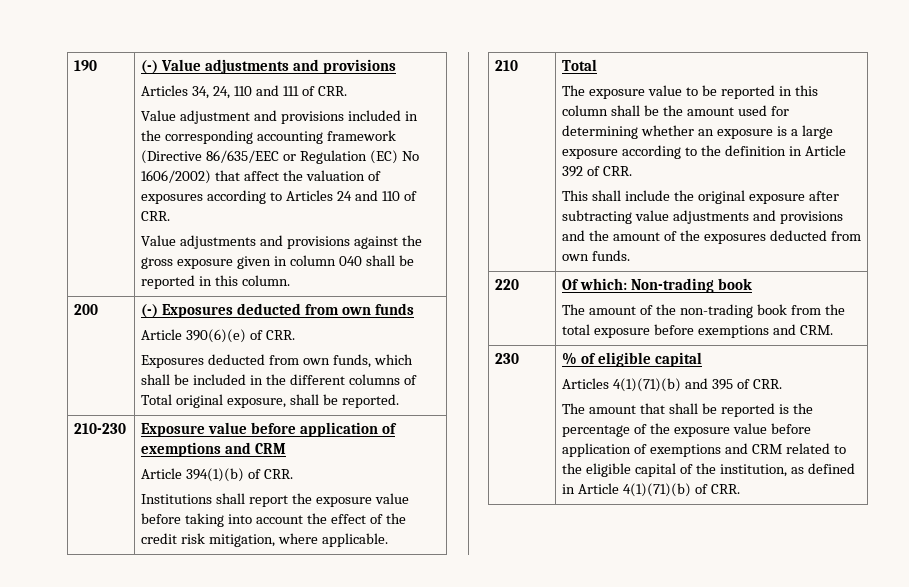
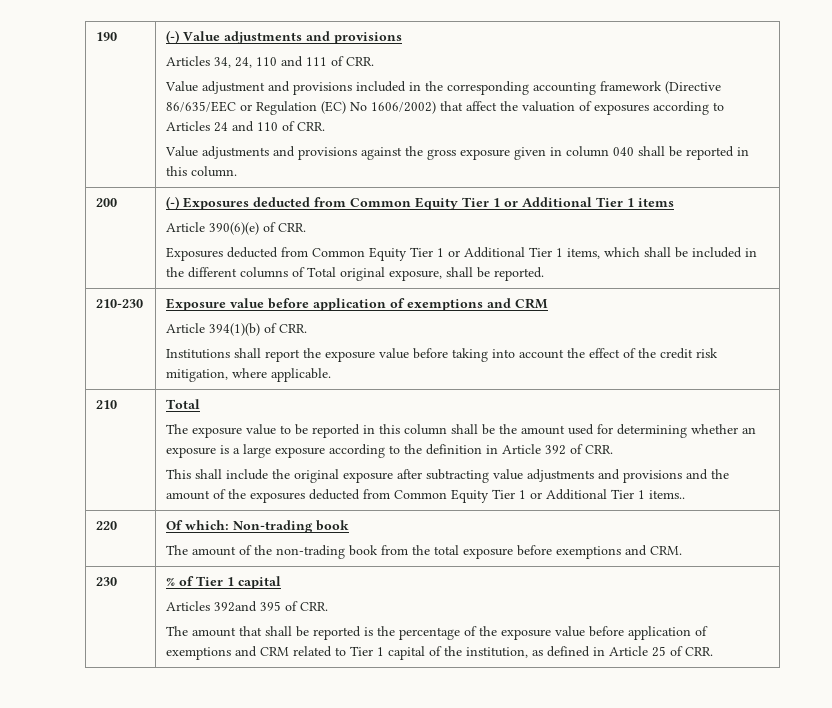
- (-) Exposures deducted from own funds
+ (-) Exposures deducted from Common Equity Tier 1 or Additional Tier 1 items
- Exposures deducted from own funds, which shall be included in the different columns of Total original exposure, shall be reported.
+ Exposures deducted from Common Equity Tier 1 or Additional Tier 1 items, which shall be included in the different columns of Total original exposure, shall be reported.
- This shall include the original exposure after subtracting value adjustments and provisions and the amount of the exposures deducted from own funds.
+ This shall include the original exposure after subtracting value adjustments and provisions and the amount of the exposures deducted from Common Equity Tier 1 or Additional Tier 1 items..
- % of eligible capital
+ % of Tier 1 capital
- Articles 4(1)(71)(b) and 395 of CRR.
+ Articles 392and 395 of CRR.
- The amount that shall be reported is the percentage of the exposure value before application of exemptions and CRM related to the eligible capital of the institution, as defined in Article 4(1)(71)(b) of CRR.
+ The amount that shall be reported is the percentage of the exposure value before application of exemptions and CRM related to Tier 1 capital of the institution, as defined in Article 25 of CRR.

